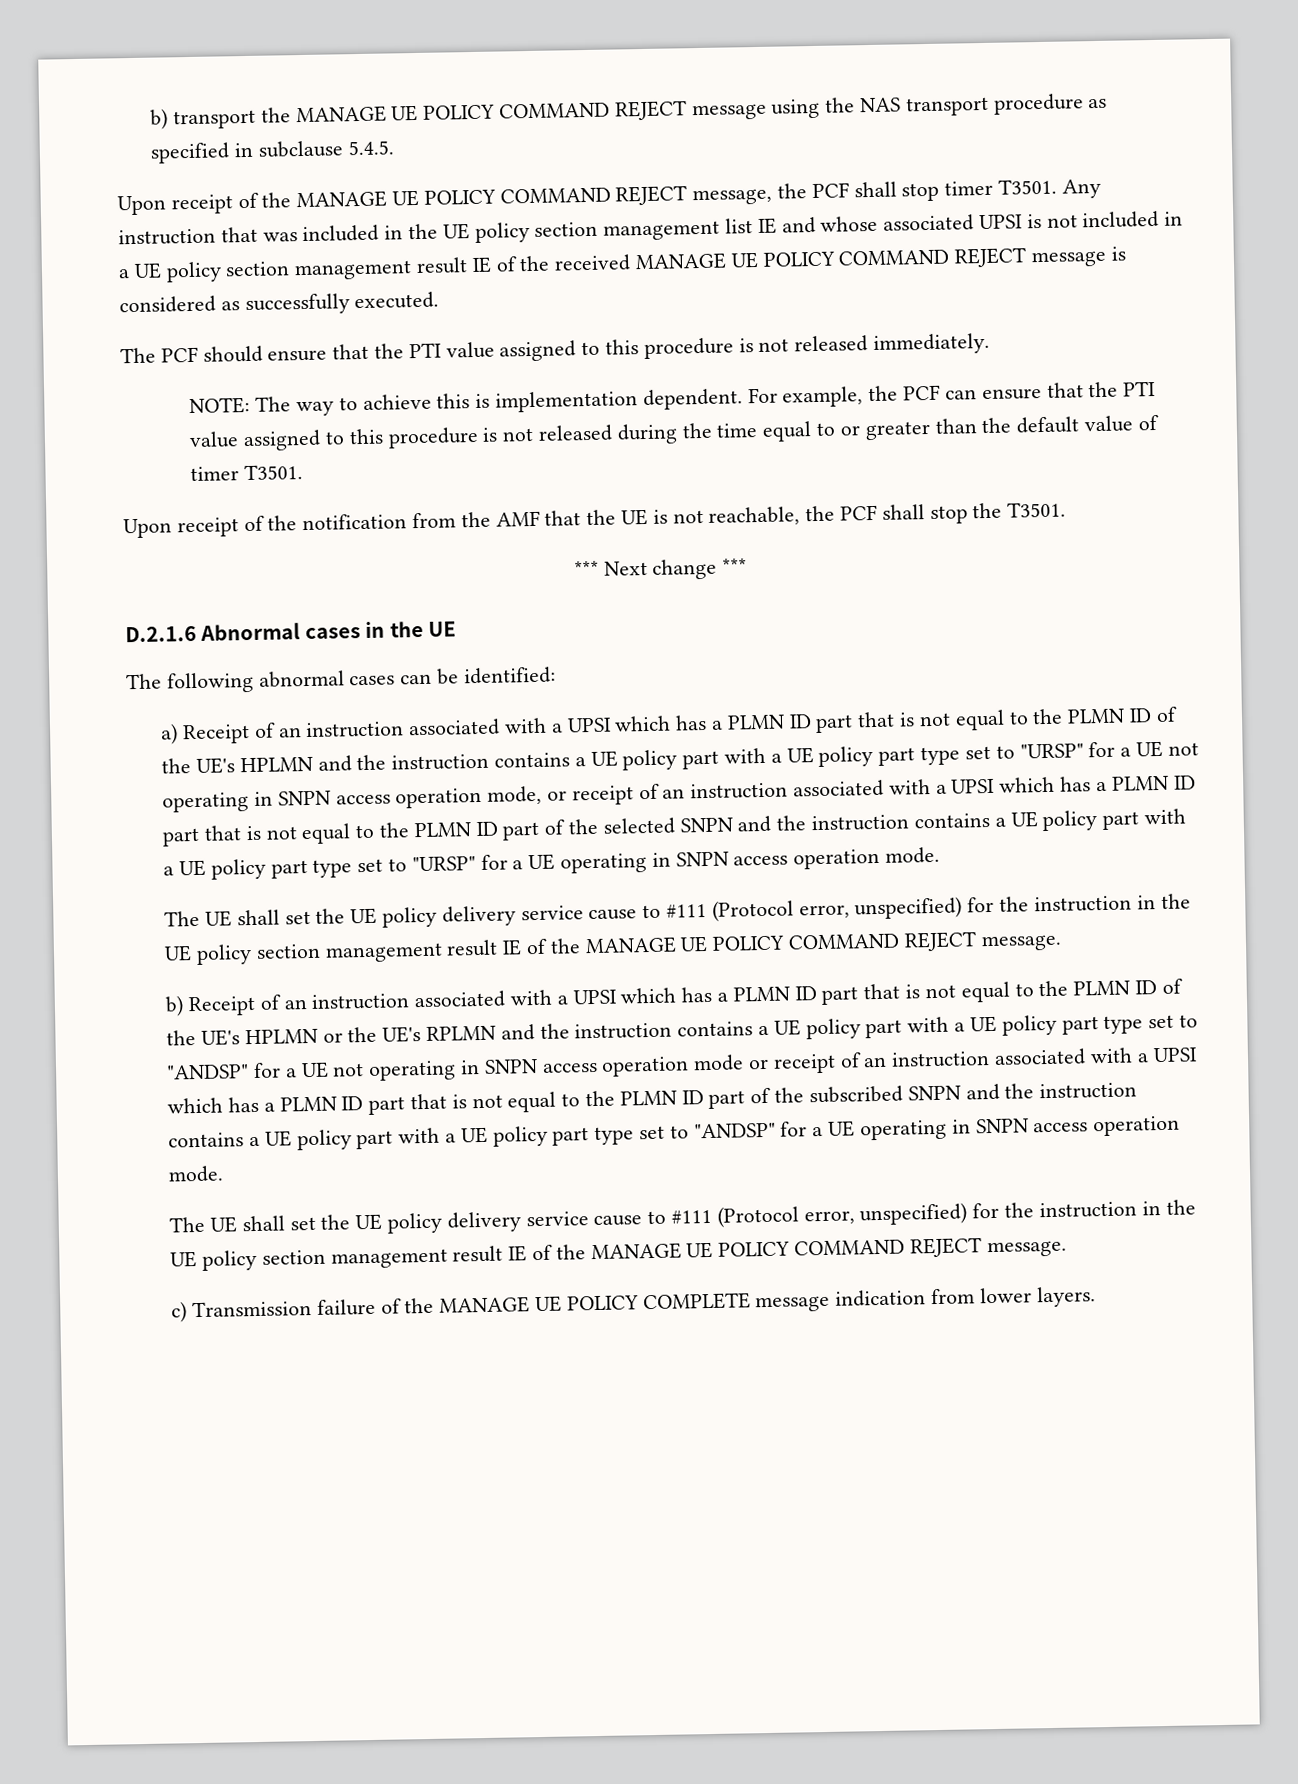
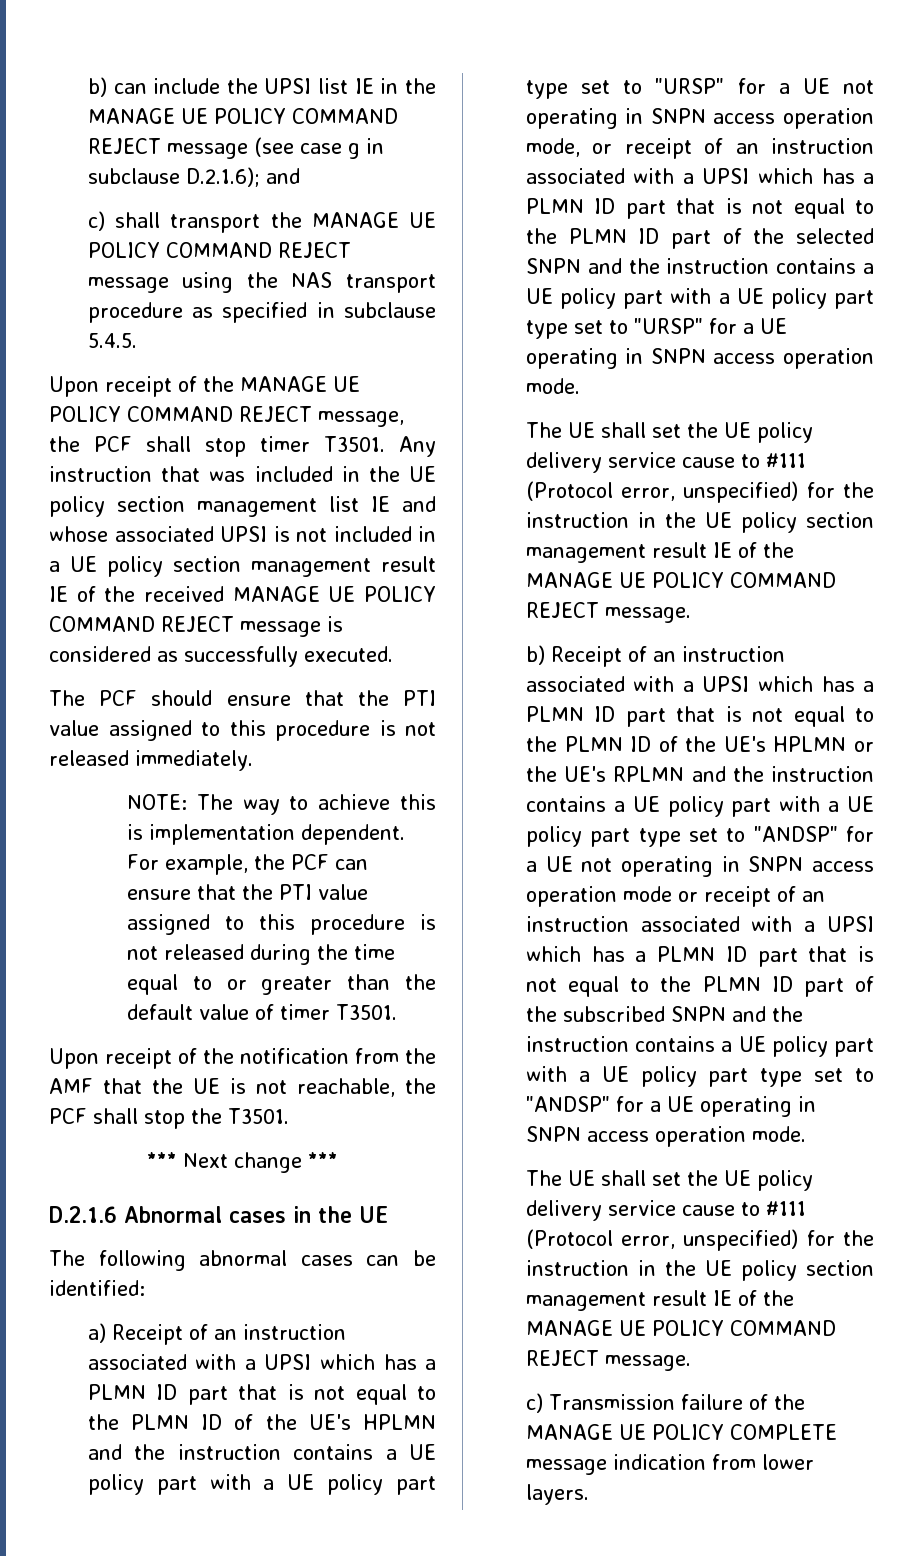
- b) transport the MANAGE UE POLICY COMMAND REJECT message using the NAS transport procedure as specified in subclause 5.4.5.
+ b) can include the UPSI list IE in the MANAGE UE POLICY COMMAND REJECT message (see case g in subclause D.2.1.6); and
+ c) shall transport the MANAGE UE POLICY COMMAND REJECT message using the NAS transport procedure as specified in subclause 5.4.5.

